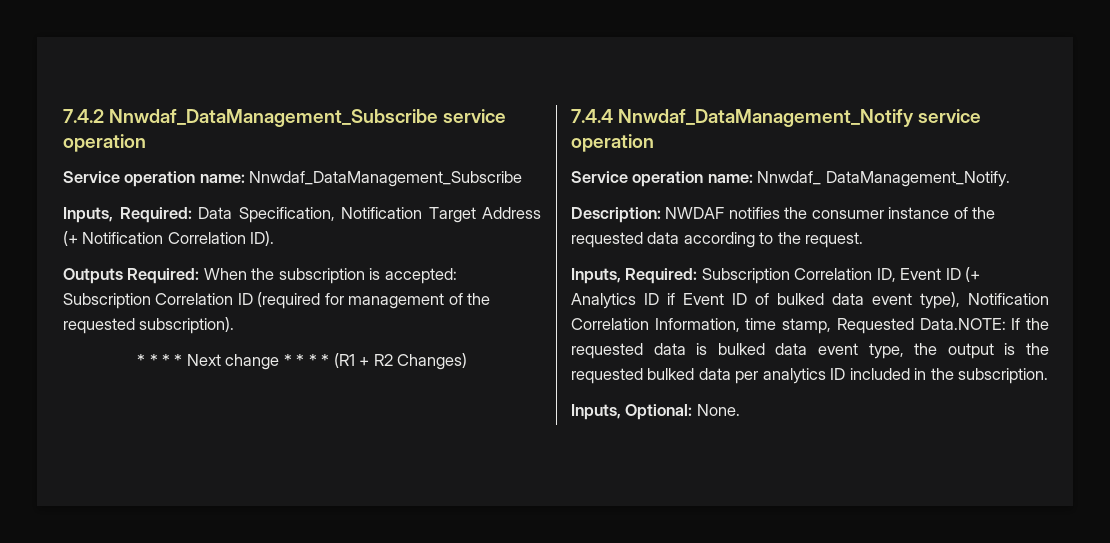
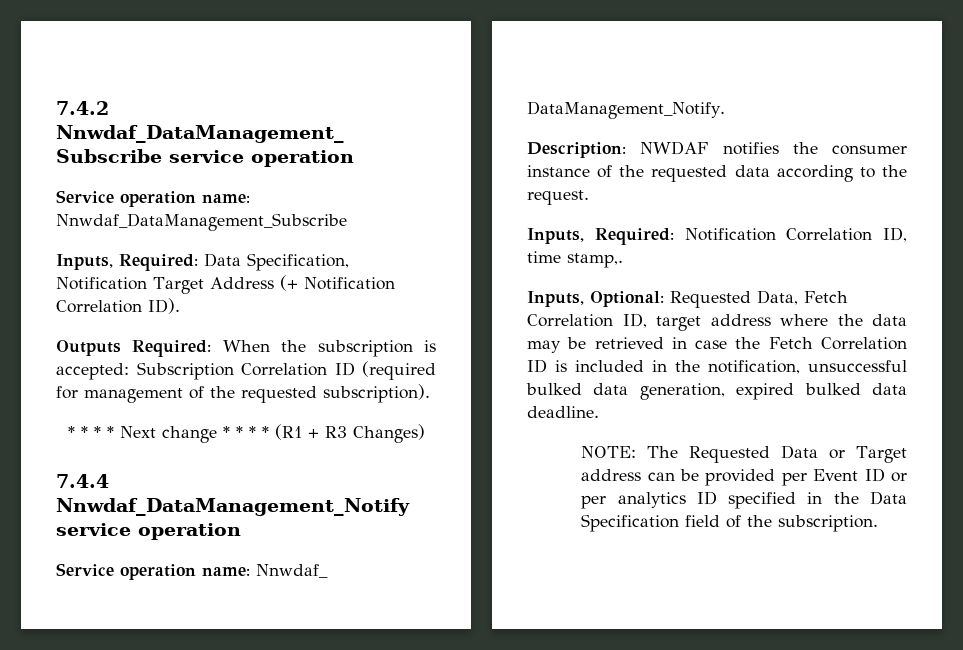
- * * * * Next change * * * * (R1 + R2 Changes)
+ * * * * Next change * * * * (R1 + R3 Changes)
- Inputs, Required: Subscription Correlation ID, Event ID (+ Analytics ID if Event ID of bulked data event type), Notification Correlation Information, time stamp, Requested Data.NOTE: If the requested data is bulked data event type, the output is the requested bulked data per analytics ID included in the subscription.
- Inputs, Optional: None.
+ Inputs, Required: Notification Correlation ID, time stamp,.
+ Inputs, Optional: Requested Data, Fetch Correlation ID, target address where the data may be retrieved in case the Fetch Correlation ID is included in the notification, unsuccessful bulked data generation, expired bulked data deadline.
+ NOTE: The Requested Data or Target address can be provided per Event ID or per analytics ID specified in the Data Specification field of the subscription.

